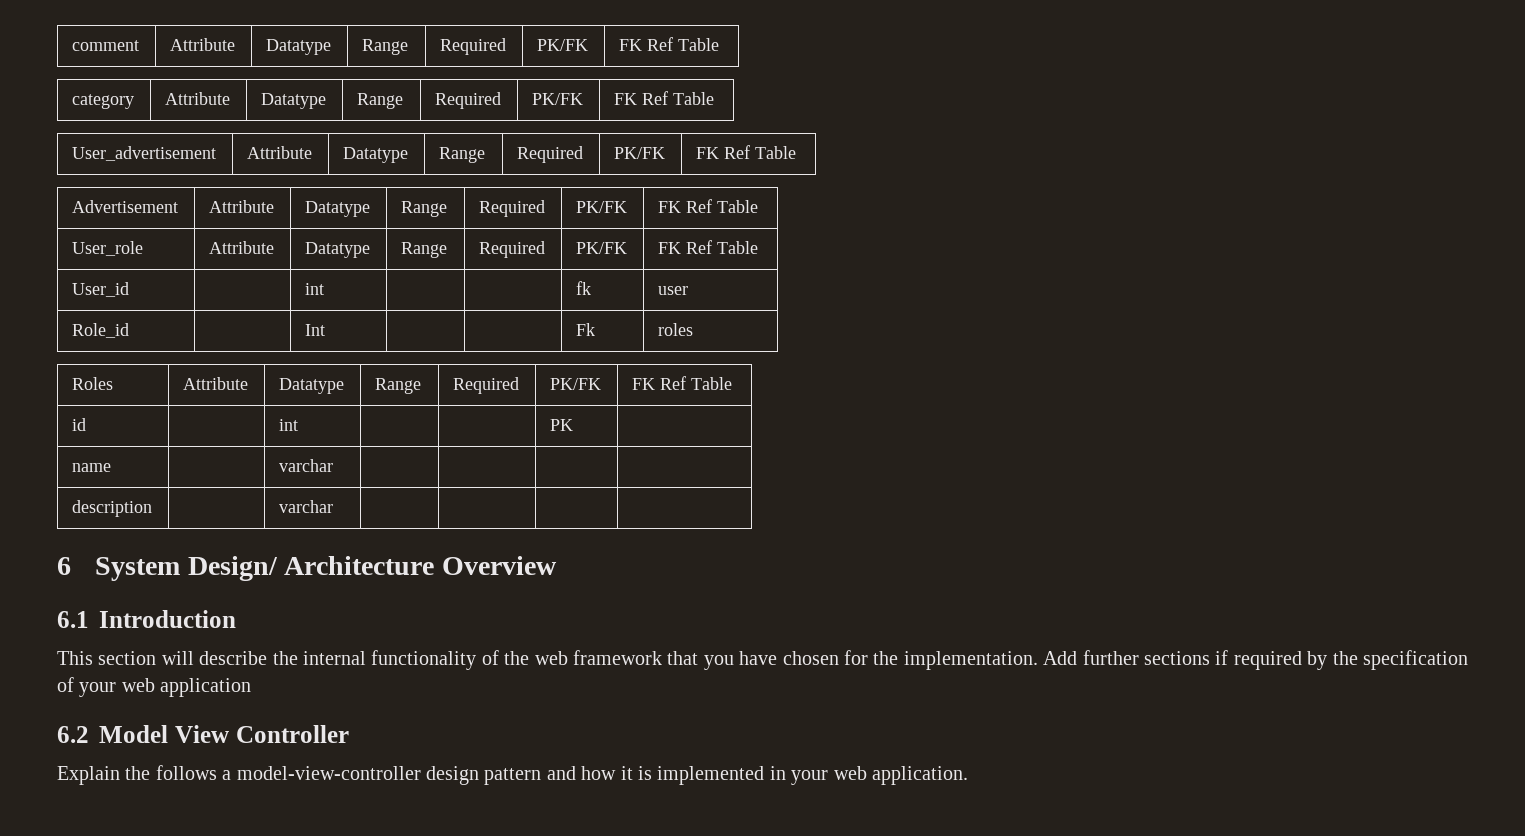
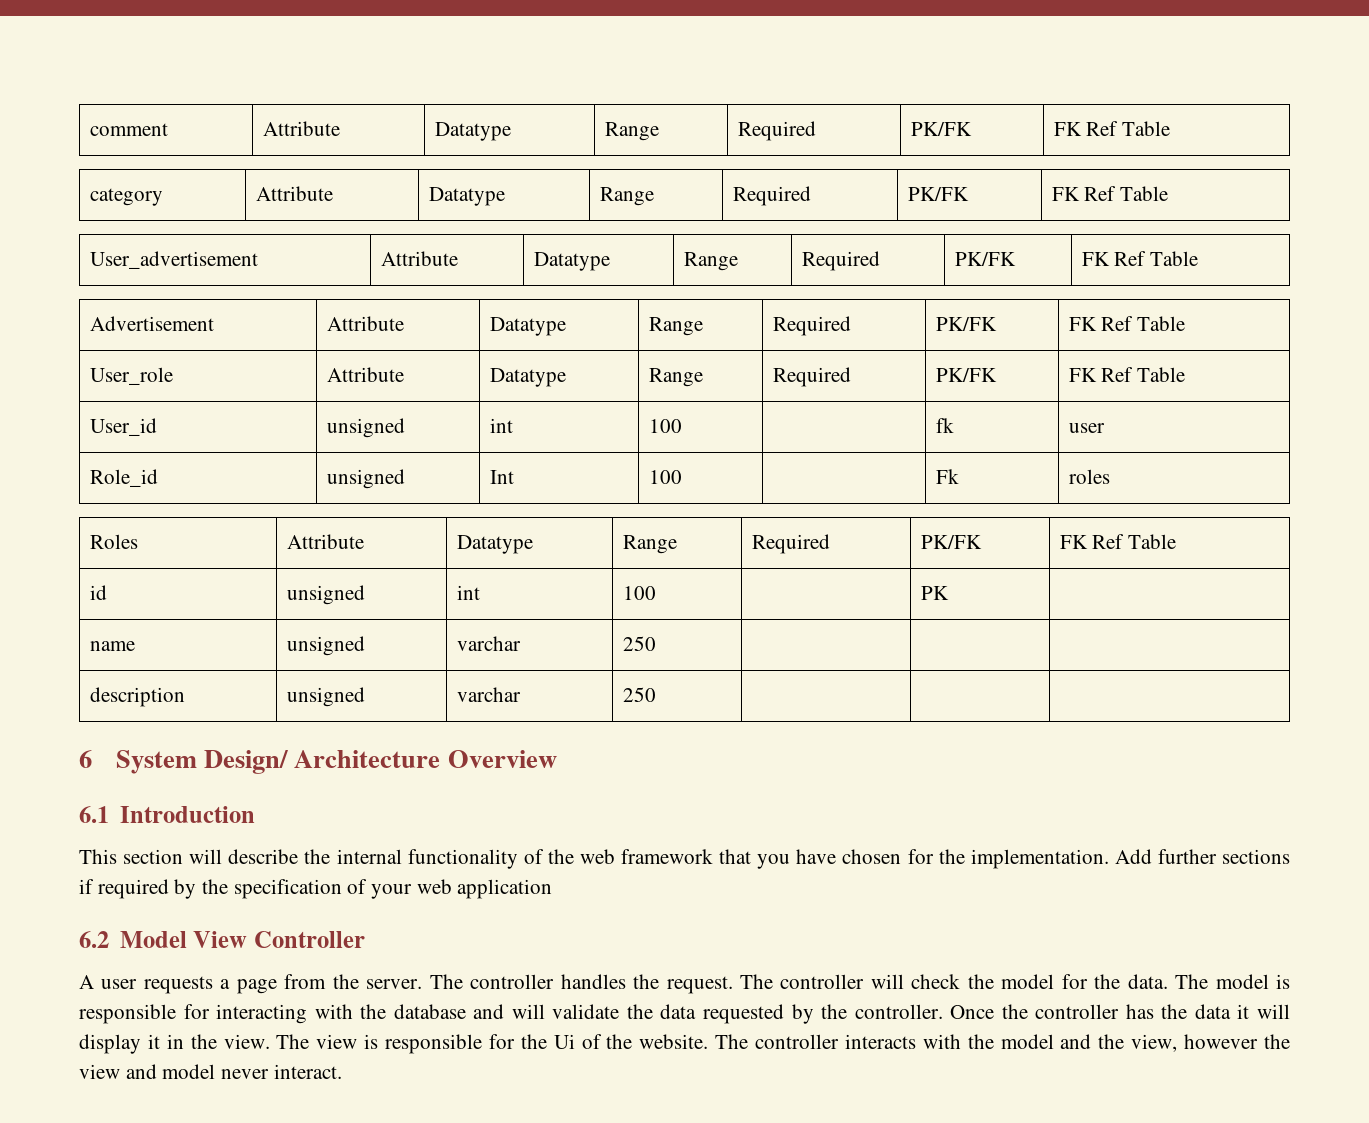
- User_id | | int | | | fk | user
+ User_id | unsigned | int | 100 | | fk | user
- Role_id | | Int | | | Fk | roles
+ Role_id | unsigned | Int | 100 | | Fk | roles
- id | | int | | | PK |
+ id | unsigned | int | 100 | | PK |
- name | | varchar | | | |
+ name | unsigned | varchar | 250 | | |
- description | | varchar | | | |
+ description | unsigned | varchar | 250 | | |
- Explain the follows a model-view-controller design pattern and how it is implemented in your web application.
+ A user requests a page from the server. The controller handles the request. The controller will check the model for the data. The model is responsible for interacting with the database and will validate the data requested by the controller. Once the controller has the data it will display it in the view. The view is responsible for the Ui of the website. The controller interacts with the model and the view, however the view and model never interact.

